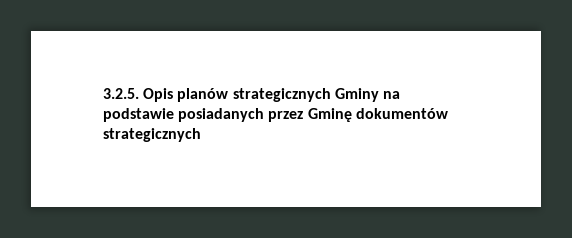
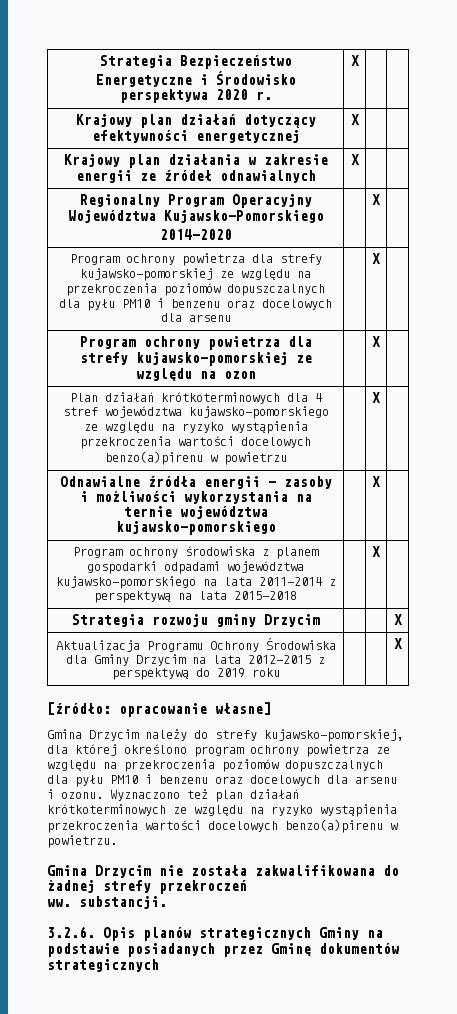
- 3.2.5. Opis planów strategicznych Gminy na podstawie posiadanych przez Gminę dokumentów strategicznych
+ Strategia Bezpieczeństwo Energetyczne i Środowisko perspektywa 2020 r. | X | |
+ Krajowy plan działań dotyczący efektywności energetycznej | X | |
+ Krajowy plan działania w zakresie energii ze źródeł odnawialnych | X | |
+ Regionalny Program Operacyjny Województwa Kujawsko-Pomorskiego
+ 2014-2020 | | X |
+ Program ochrony powietrza dla strefy kujawsko-pomorskiej ze względu na przekroczenia poziomów dopuszczalnych dla pyłu PM10 i benzenu oraz docelowych dla arsenu | | X |
+ Program ochrony powietrza dla strefy kujawsko-pomorskiej ze względu na ozon | | X |
+ Plan działań krótkoterminowych dla 4 stref województwa kujawsko-pomorskiego ze względu na ryzyko wystąpienia przekroczenia wartości docelowych benzo(a)pirenu w powietrzu | | X |
+ Odnawialne źródła energii – zasoby i możliwości wykorzystania na ternie województwa kujawsko-pomorskiego | | X |
+ Program ochrony środowiska z planem gospodarki odpadami województwa kujawsko-pomorskiego na lata 2011-2014 z perspektywą na lata 2015-2018 | | X |
+ Strategia rozwoju gminy Drzycim | | | X
+ Aktualizacja Programu Ochrony Środowiska dla Gminy Drzycim na lata 2012-2015 z perspektywą do 2019 roku | | | X
+ [źródło: opracowanie własne]
+ Gmina Drzycim należy do strefy kujawsko-pomorskiej, dla której określono program ochrony powietrza ze względu na przekroczenia poziomów dopuszczalnych dla pyłu PM10 i benzenu oraz docelowych dla arsenu i ozonu. Wyznaczono też plan działań krótkoterminowych ze względu na ryzyko wystąpienia przekroczenia wartości docelowych benzo(a)pirenu w powietrzu.
+ Gmina Drzycim nie została zakwalifikowana do żadnej strefy przekroczeń
+ ww. substancji.
+ 3.2.6. Opis planów strategicznych Gminy na podstawie posiadanych przez Gminę dokumentów strategicznych

